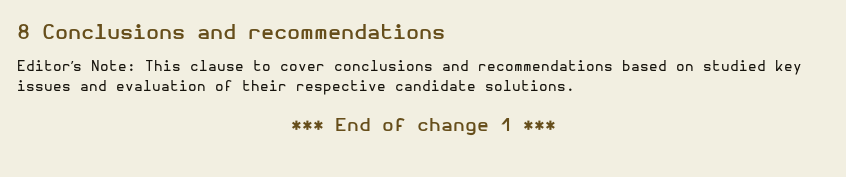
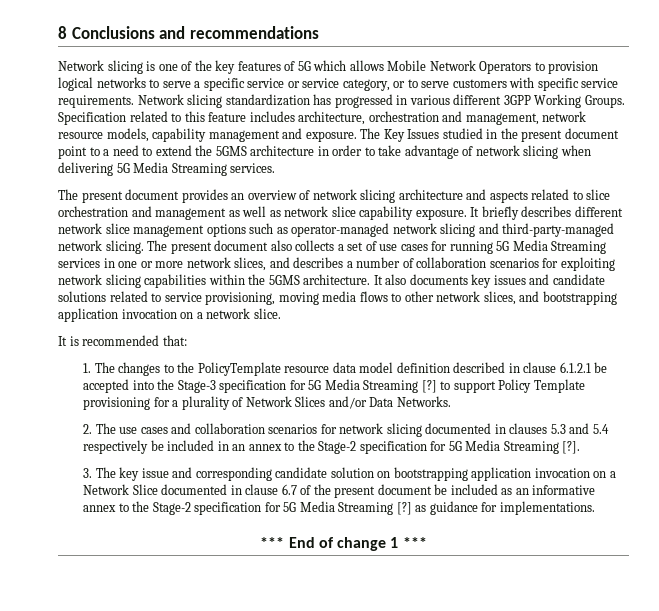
- Editor’s Note: This clause to cover conclusions and recommendations based on studied key issues and evaluation of their respective candidate solutions.
+ Network slicing is one of the key features of 5G which allows Mobile Network Operators to provision logical networks to serve a specific service or service category, or to serve customers with specific service requirements. Network slicing standardization has progressed in various different 3GPP Working Groups. Specification related to this feature includes architecture, orchestration and management, network resource models, capability management and exposure. The Key Issues studied in the present document point to a need to extend the 5GMS architecture in order to take advantage of network slicing when delivering 5G Media Streaming services.
+ The present document provides an overview of network slicing architecture and aspects related to slice orchestration and management as well as network slice capability exposure. It briefly describes different network slice management options such as operator-managed network slicing and third-party-managed network slicing. The present document also collects a set of use cases for running 5G Media Streaming services in one or more network slices, and describes a number of collaboration scenarios for exploiting network slicing capabilities within the 5GMS architecture. It also documents key issues and candidate solutions related to service provisioning, moving media flows to other network slices, and bootstrapping application invocation on a network slice.
+ It is recommended that:
+ 1. The changes to the PolicyTemplate resource data model definition described in clause 6.1.2.1 be accepted into the Stage-3 specification for 5G Media Streaming [?] to support Policy Template provisioning for a plurality of Network Slices and/or Data Networks.
+ 2. The use cases and collaboration scenarios for network slicing documented in clauses 5.3 and 5.4 respectively be included in an annex to the Stage-2 specification for 5G Media Streaming [?].
+ 3. The key issue and corresponding candidate solution on bootstrapping application invocation on a Network Slice documented in clause 6.7 of the present document be included as an informative annex to the Stage-2 specification for 5G Media Streaming [?] as guidance for implementations.

